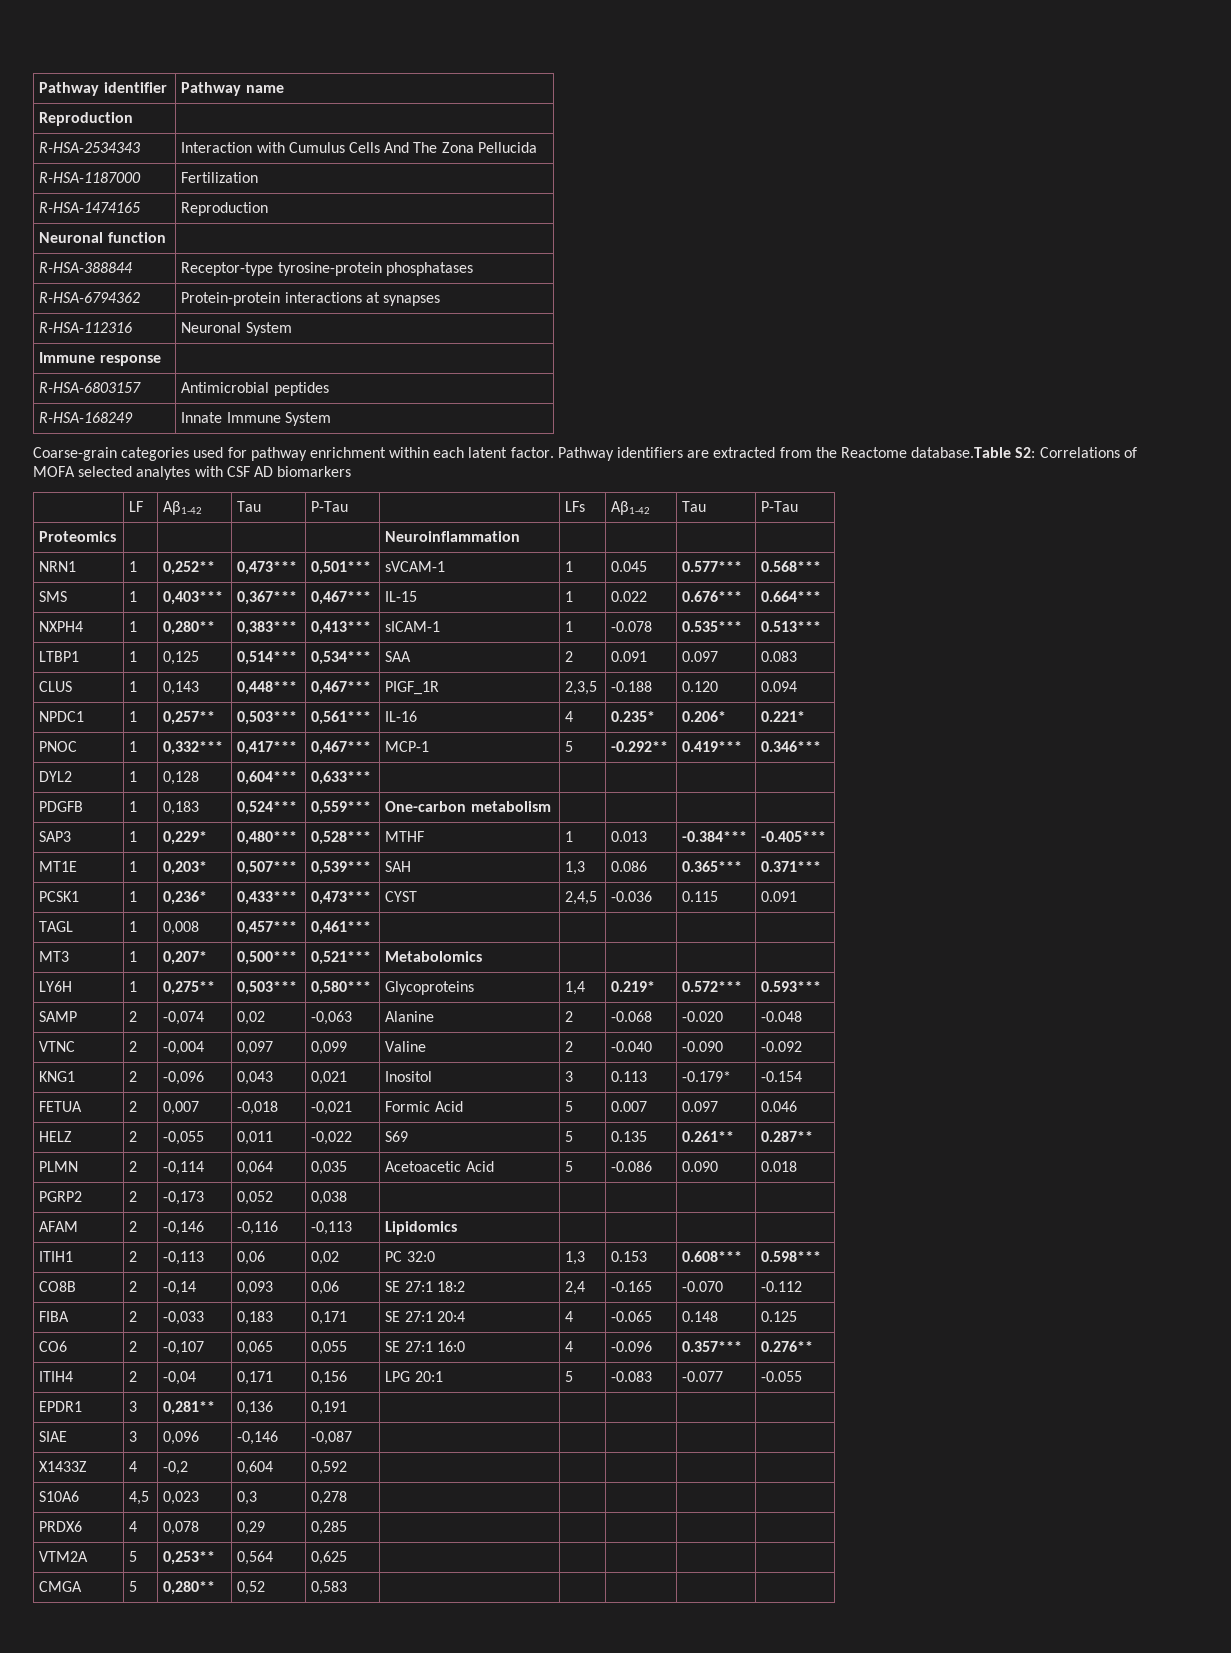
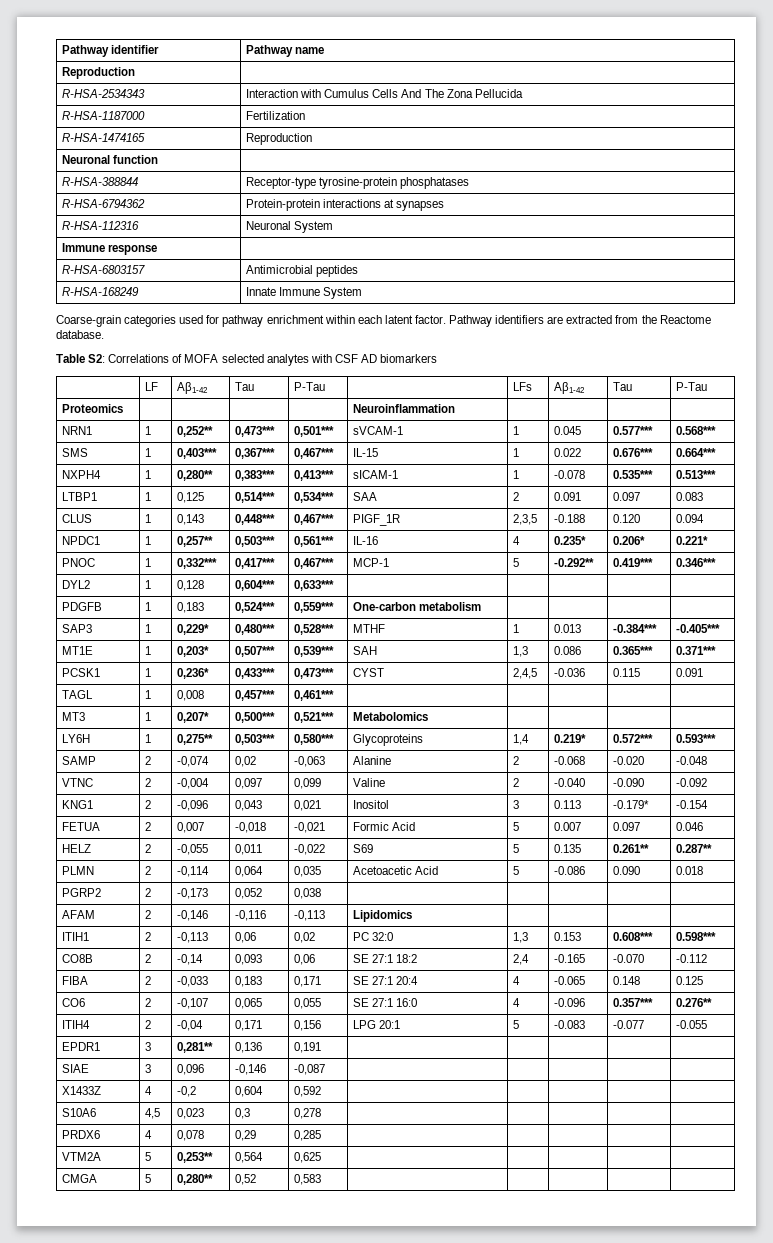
- Pathway identifiers are extracted from the Reactome database.Table S2: Correlations of MOFA selected analytes with CSF AD biomarkers
+ Pathway identifiers are extracted from the Reactome database.
+ Table S2: Correlations of MOFA selected analytes with CSF AD biomarkers

